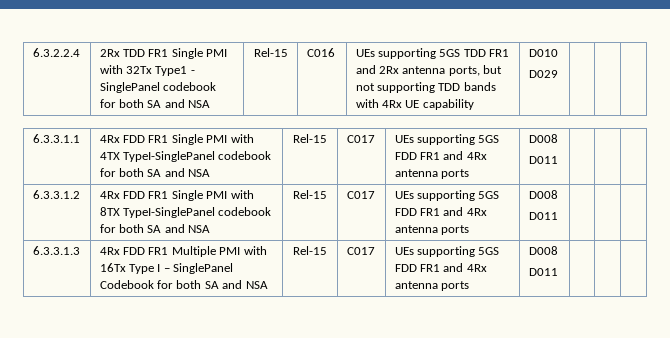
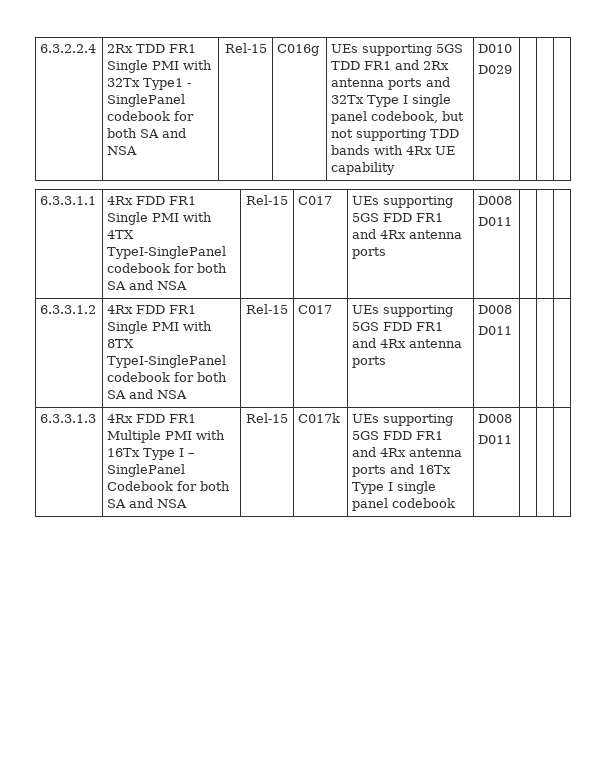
- C016
+ C016g
- UEs supporting 5GS TDD FR1 and 2Rx antenna ports, but not supporting TDD bands with 4Rx UE capability
+ UEs supporting 5GS TDD FR1 and 2Rx antenna ports and 32Tx Type I single panel codebook, but not supporting TDD bands with 4Rx UE capability
- 6.3.3.1.3 | 4Rx FDD FR1 Multiple PMI with 16Tx Type I – SinglePanel Codebook for both SA and NSA | Rel-15 | C017 | UEs supporting 5GS FDD FR1 and 4Rx antenna ports | D008
+ 6.3.3.1.3 | 4Rx FDD FR1 Multiple PMI with 16Tx Type I – SinglePanel Codebook for both SA and NSA | Rel-15 | C017k | UEs supporting 5GS FDD FR1 and 4Rx antenna ports and 16Tx Type I single panel codebook | D008

